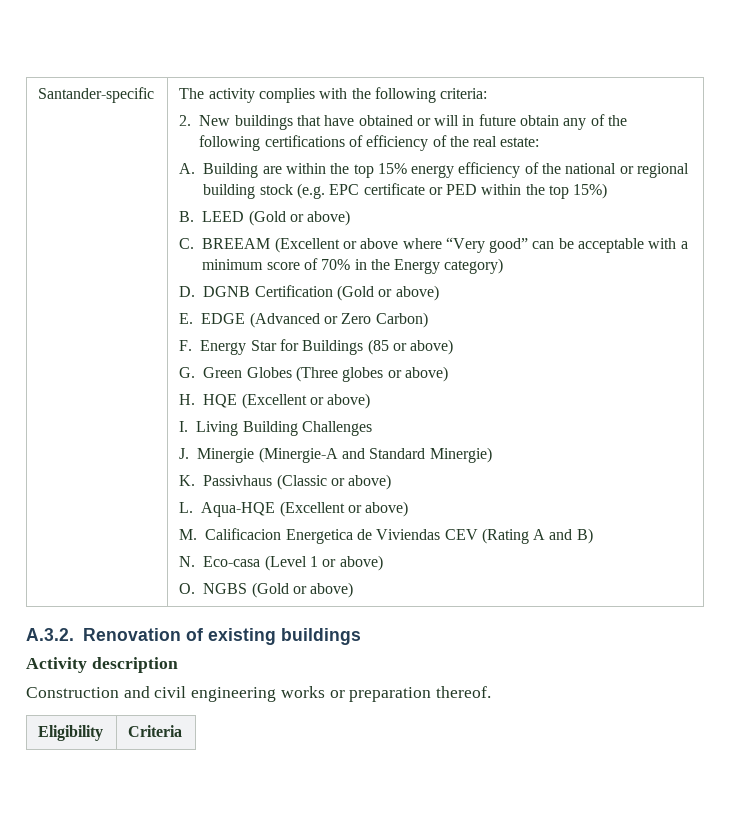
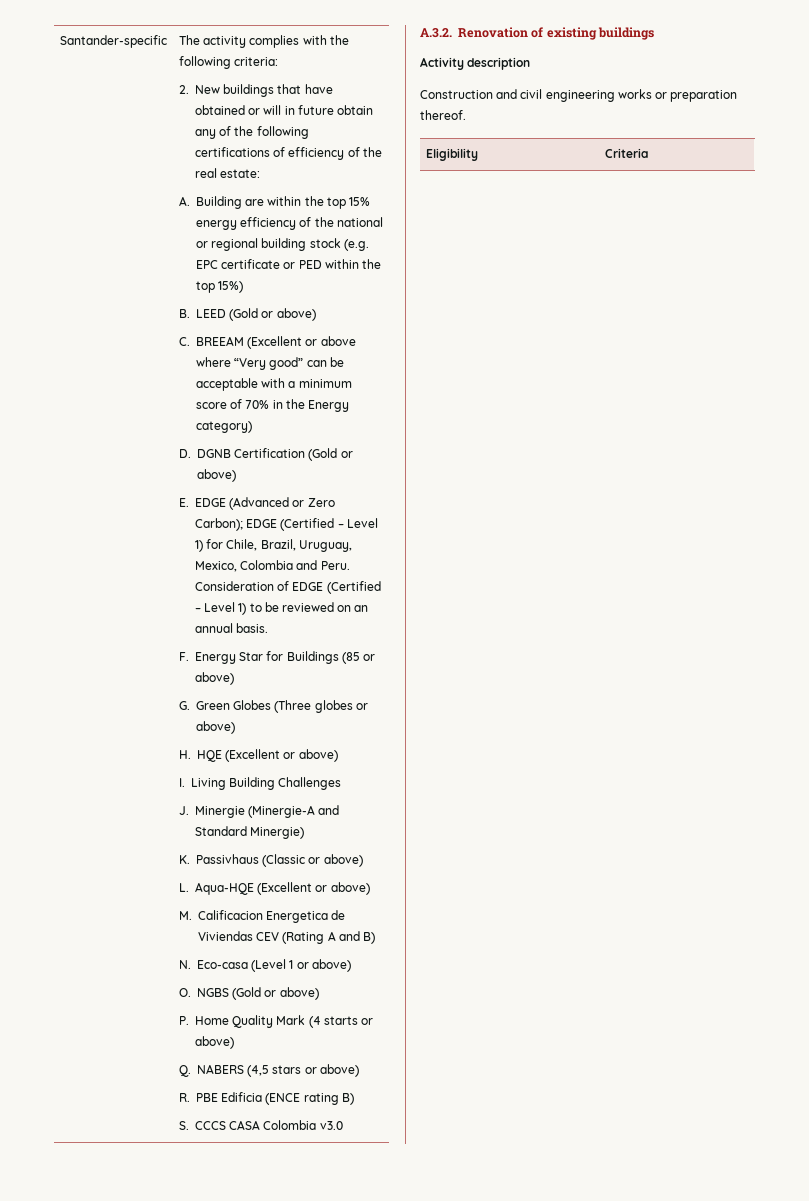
- E. EDGE (Advanced or Zero Carbon)
+ E. EDGE (Advanced or Zero Carbon); EDGE (Certified – Level 1) for Chile, Brazil, Uruguay, Mexico, Colombia and Peru. Consideration of EDGE (Certified – Level 1) to be reviewed on an annual basis.
+ P. Home Quality Mark (4 starts or above)
+ Q. NABERS (4,5 stars or above)
+ R. PBE Edificia (ENCE rating B)
+ S. CCCS CASA Colombia v3.0

